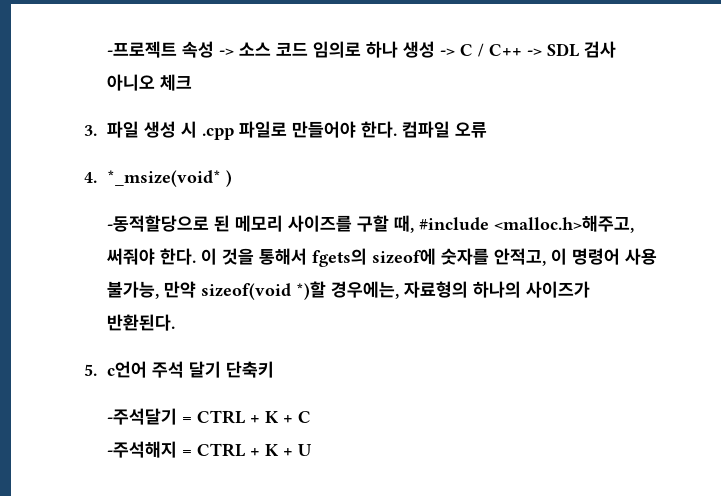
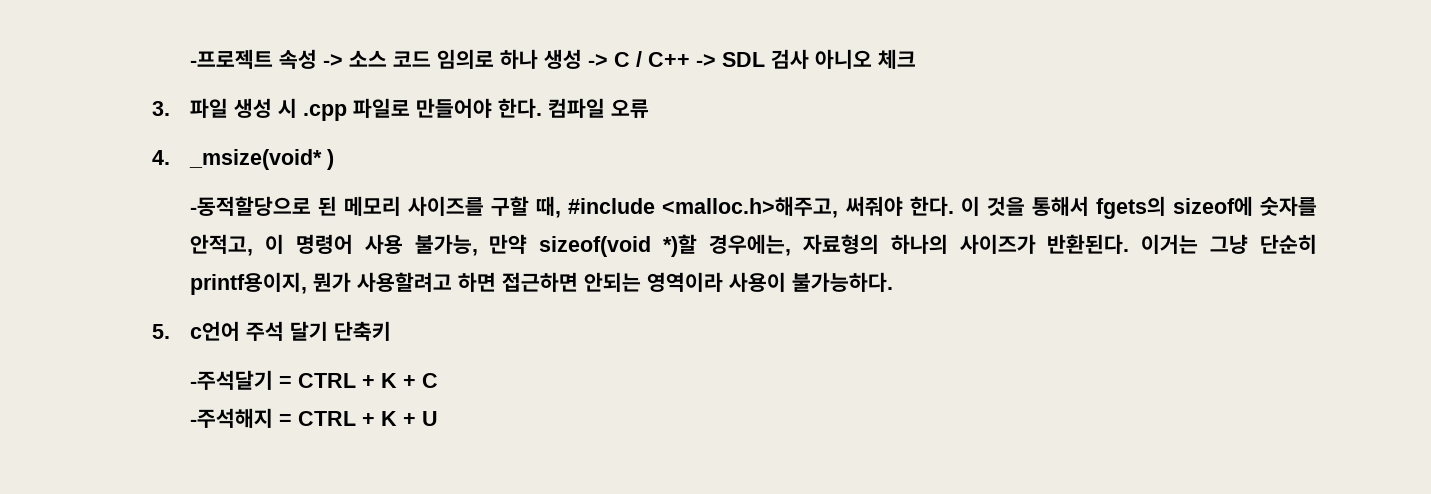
- 4. *_msize(void* )
+ 4. _msize(void* )
+ 이거는 그냥 단순히 printf용이지, 뭔가 사용할려고 하면 접근하면 안되는 영역이라 사용이 불가능하다.

